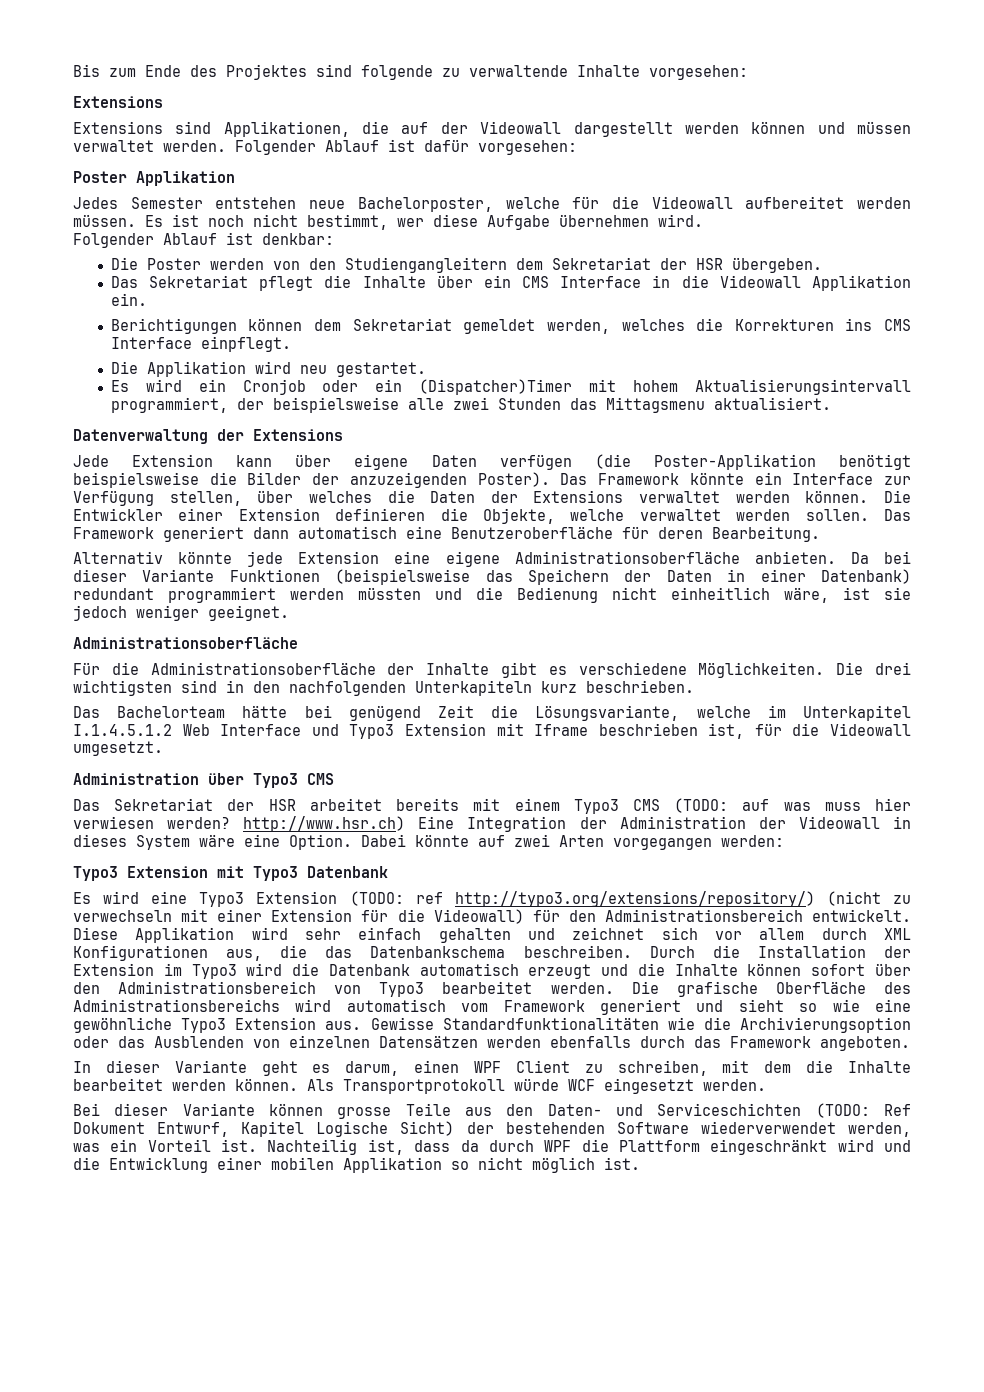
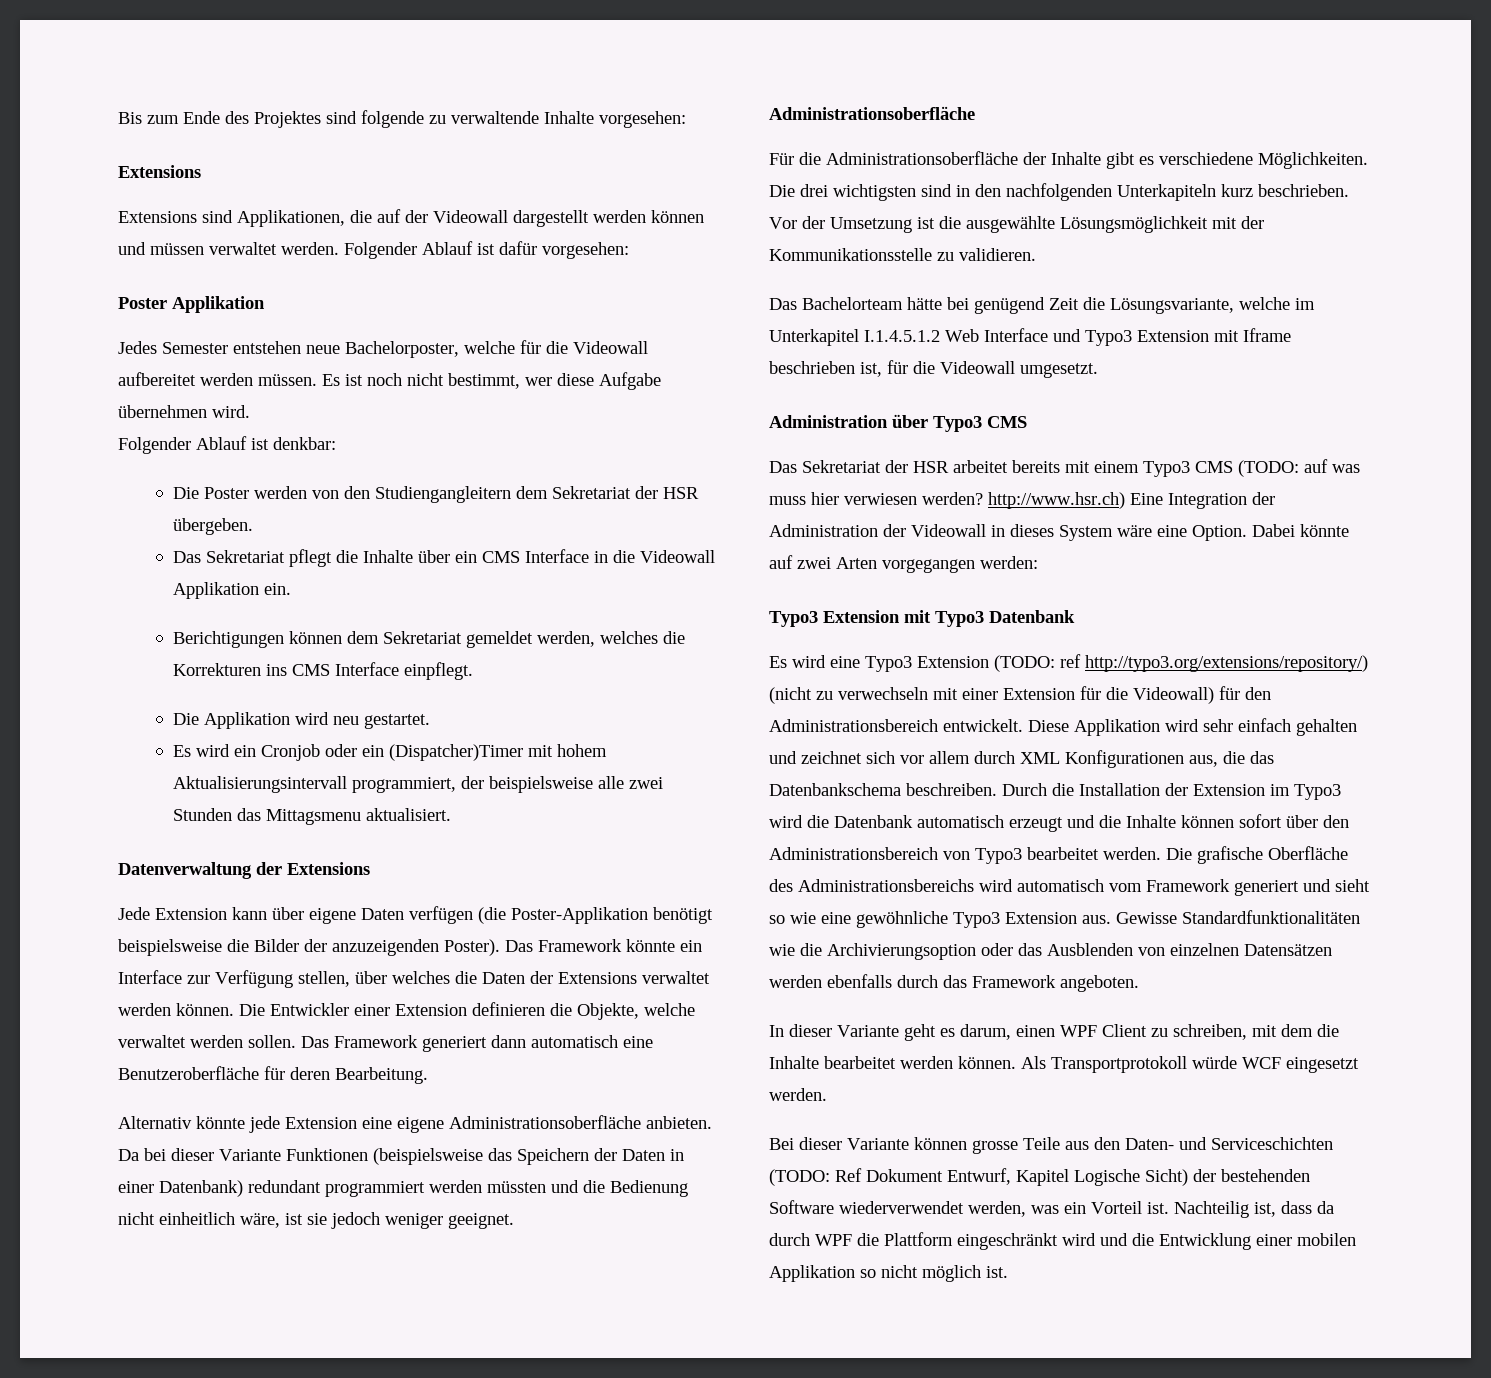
+ Vor der Umsetzung ist die ausgewählte Lösungsmöglichkeit mit der Kommunikationsstelle zu validieren.

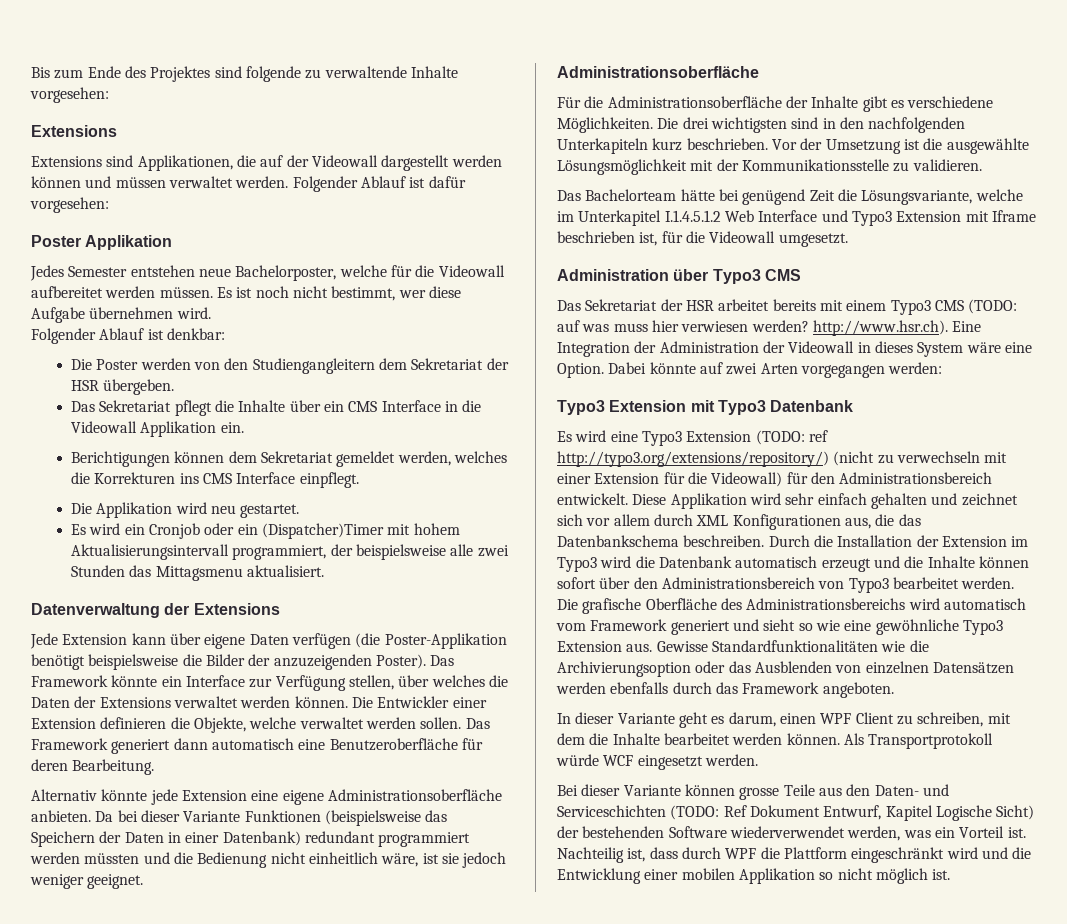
- Das Sekretariat der HSR arbeitet bereits mit einem Typo3 CMS (TODO: auf was muss hier verwiesen werden? http://www.hsr.ch) Eine Integration der Administration der Videowall in dieses System wäre eine Option.
+ Das Sekretariat der HSR arbeitet bereits mit einem Typo3 CMS (TODO: auf was muss hier verwiesen werden? http://www.hsr.ch). Eine Integration der Administration der Videowall in dieses System wäre eine Option.
- Nachteilig ist, dass da durch WPF die Plattform eingeschränkt wird und die Entwicklung einer mobilen Applikation so nicht möglich ist.
+ Nachteilig ist, dass durch WPF die Plattform eingeschränkt wird und die Entwicklung einer mobilen Applikation so nicht möglich ist.

